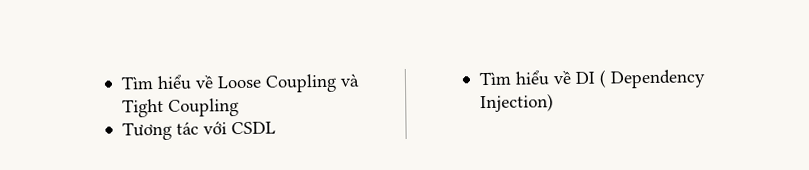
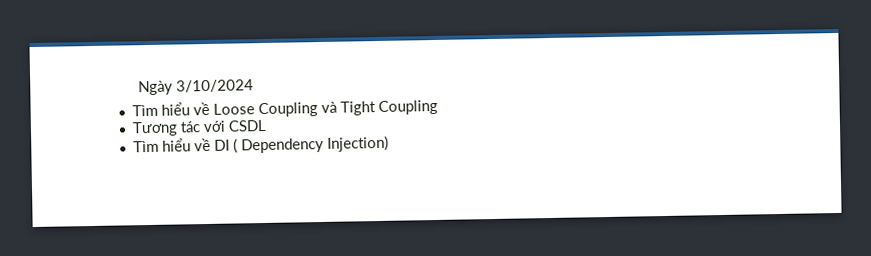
+ Ngày 3/10/2024

